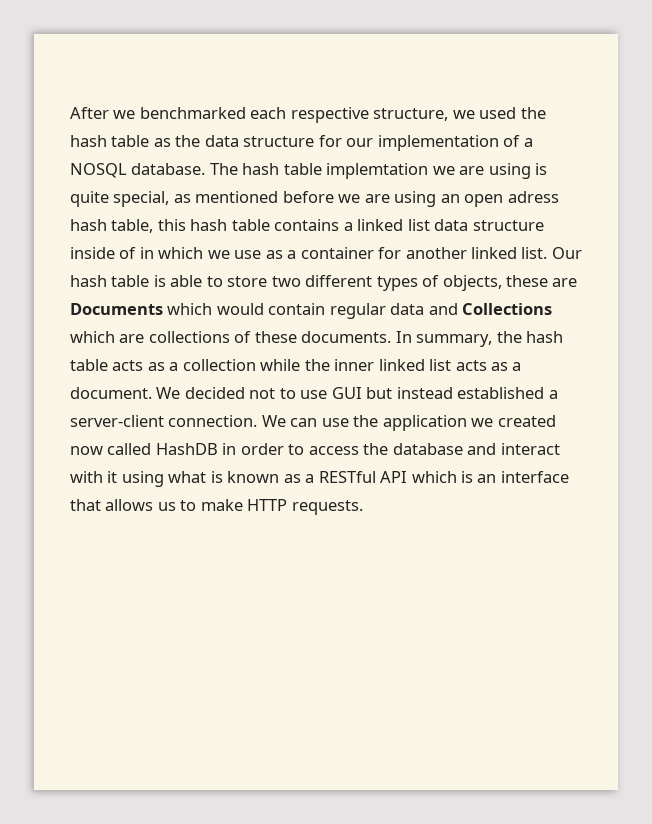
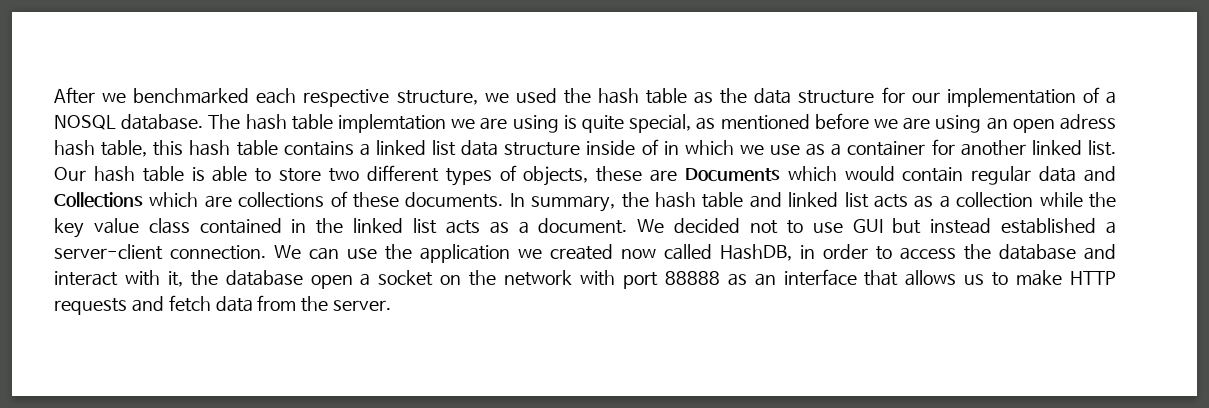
- In summary, the hash table acts as a collection while the inner linked list acts as a document.
+ In summary, the hash table and linked list acts as a collection while the key value class contained in the linked list acts as a document.
- We can use the application we created now called HashDB in order to access the database and interact with it using what is known as a RESTful API which is an interface that allows us to make HTTP requests.
+ We can use the application we created now called HashDB, in order to access the database and interact with it, the database open a socket on the network with port 88888 as an interface that allows us to make HTTP requests and fetch data from the server.

